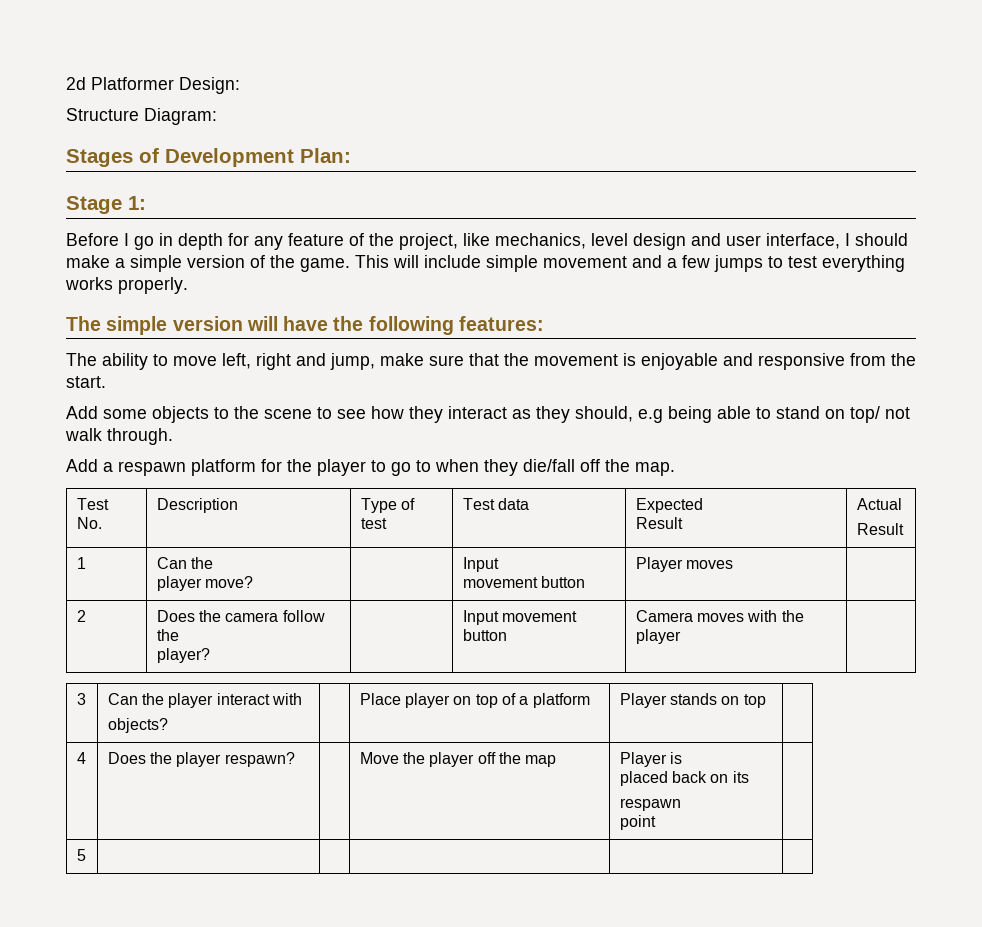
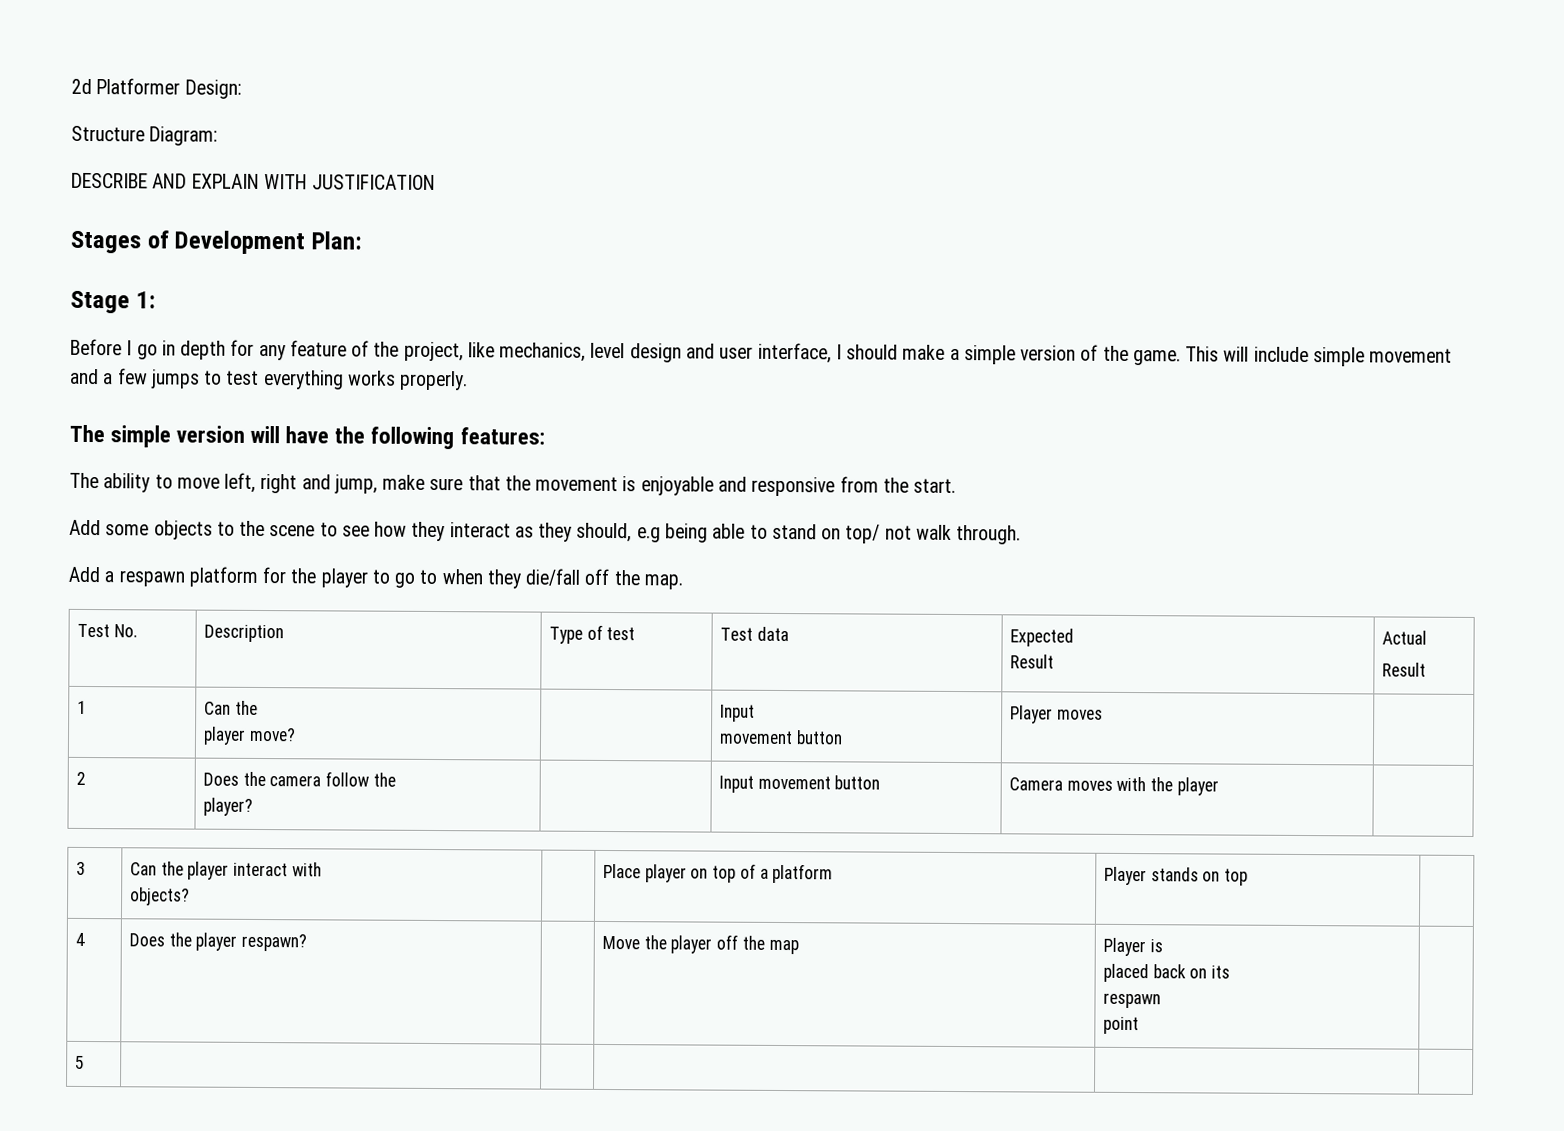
+ DESCRIBE AND EXPLAIN WITH JUSTIFICATION

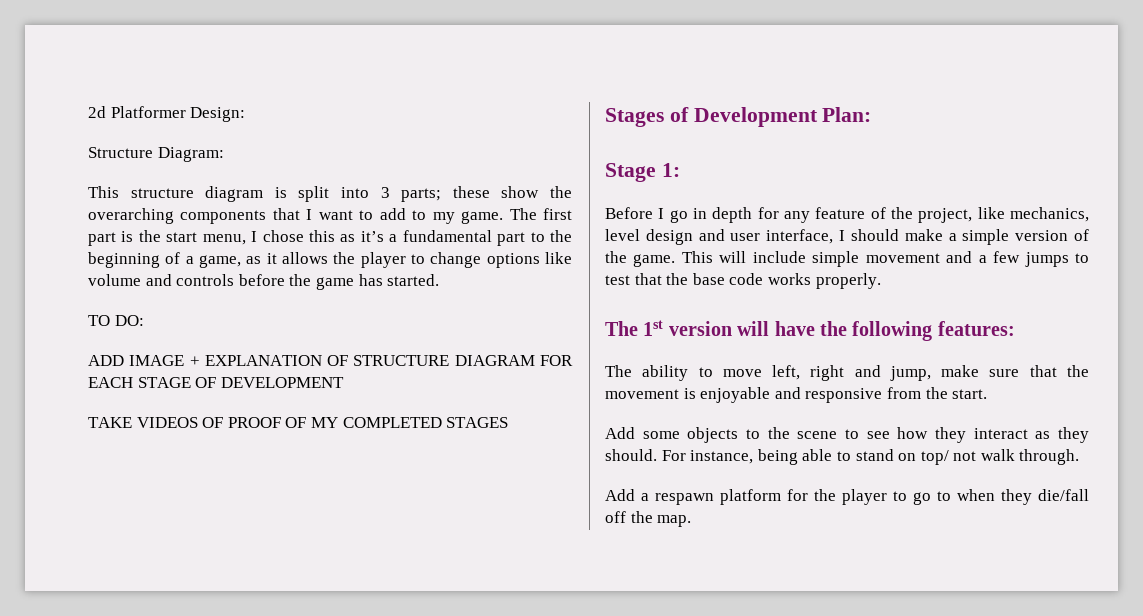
- DESCRIBE AND EXPLAIN WITH JUSTIFICATION
+ This structure diagram is split into 3 parts; these show the overarching components that I want to add to my game. The first part is the start menu, I chose this as it’s a fundamental part to the beginning of a game, as it allows the player to change options like volume and controls before the game has started.
+ TO DO:
+ ADD IMAGE + EXPLANATION OF STRUCTURE DIAGRAM FOR EACH STAGE OF DEVELOPMENT
+ TAKE VIDEOS OF PROOF OF MY COMPLETED STAGES
- This will include simple movement and a few jumps to test everything works properly.
+ This will include simple movement and a few jumps to test that the base code works properly.
- The simple version will have the following features:
+ The 1st version will have the following features:
- Add some objects to the scene to see how they interact as they should, e.g being able to stand on top/ not walk through.
+ Add some objects to the scene to see how they interact as they should. For instance, being able to stand on top/ not walk through.
- Test No. | Description | Type of test | Test data | Expected
- Result | Actual
- Result
- 1 | Can the
- player move? | | Input
- movement button | Player moves |
- 2 | Does the camera follow the
- player? | | Input movement button | Camera moves with the player |
- 3 | Can the player interact with
- objects? | | Place player on top of a platform | Player stands on top |
- 4 | Does the player respawn? | | Move the player off the map | Player is
- placed back on its
- respawn
- point |
- 5 | | | | |

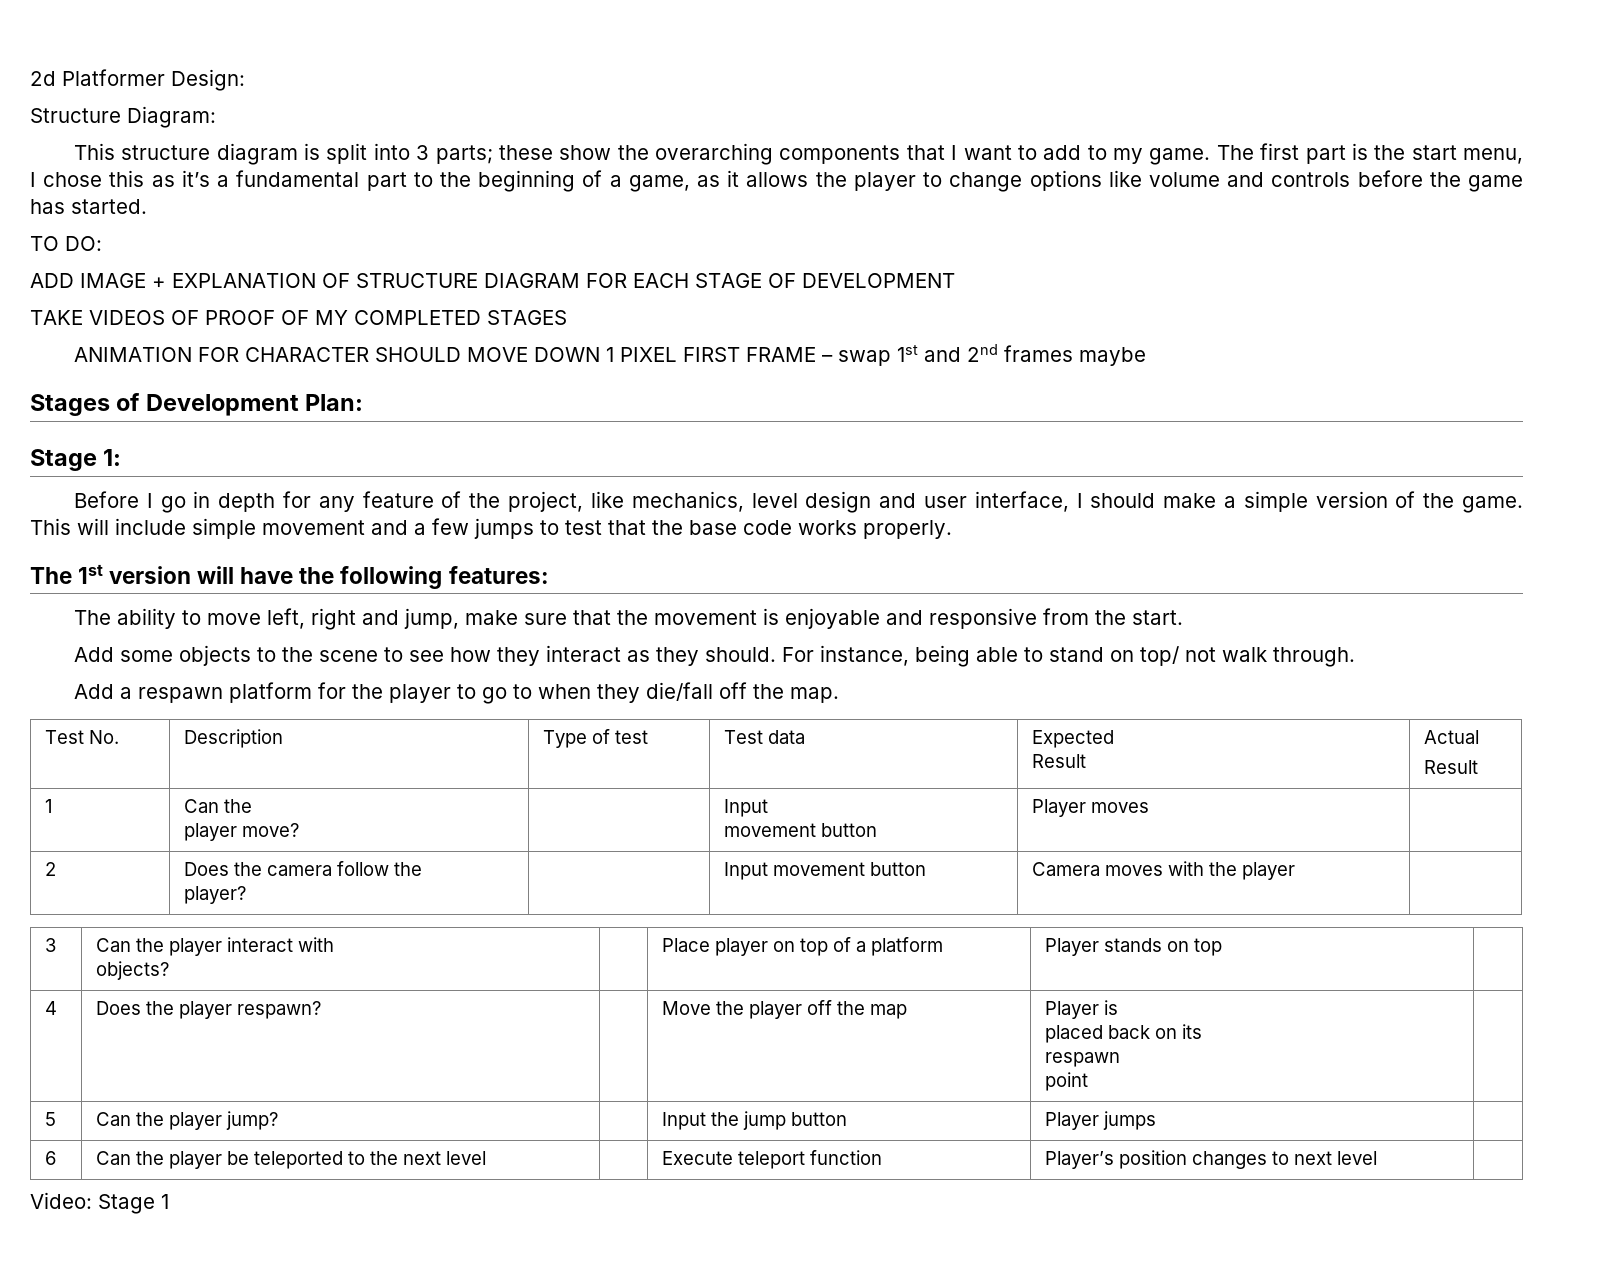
+ ANIMATION FOR CHARACTER SHOULD MOVE DOWN 1 PIXEL FIRST FRAME – swap 1st and 2nd frames maybe
+ Test No. | Description | Type of test | Test data | Expected
+ Result | Actual
+ Result
+ 1 | Can the
+ player move? | | Input
+ movement button | Player moves |
+ 2 | Does the camera follow the
+ player? | | Input movement button | Camera moves with the player |
+ 3 | Can the player interact with
+ objects? | | Place player on top of a platform | Player stands on top |
+ 4 | Does the player respawn? | | Move the player off the map | Player is
+ placed back on its
+ respawn
+ point |
+ 5 | Can the player jump? | | Input the jump button | Player jumps |
+ 6 | Can the player be teleported to the next level | | Execute teleport function | Player’s position changes to next level |
+ Video: Stage 1

